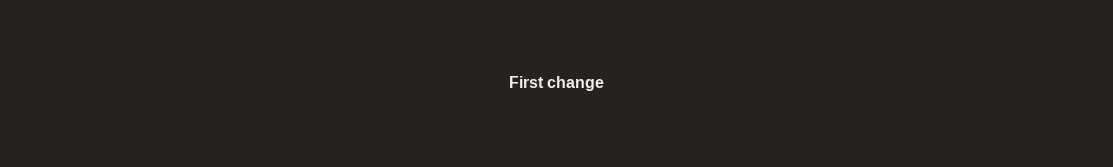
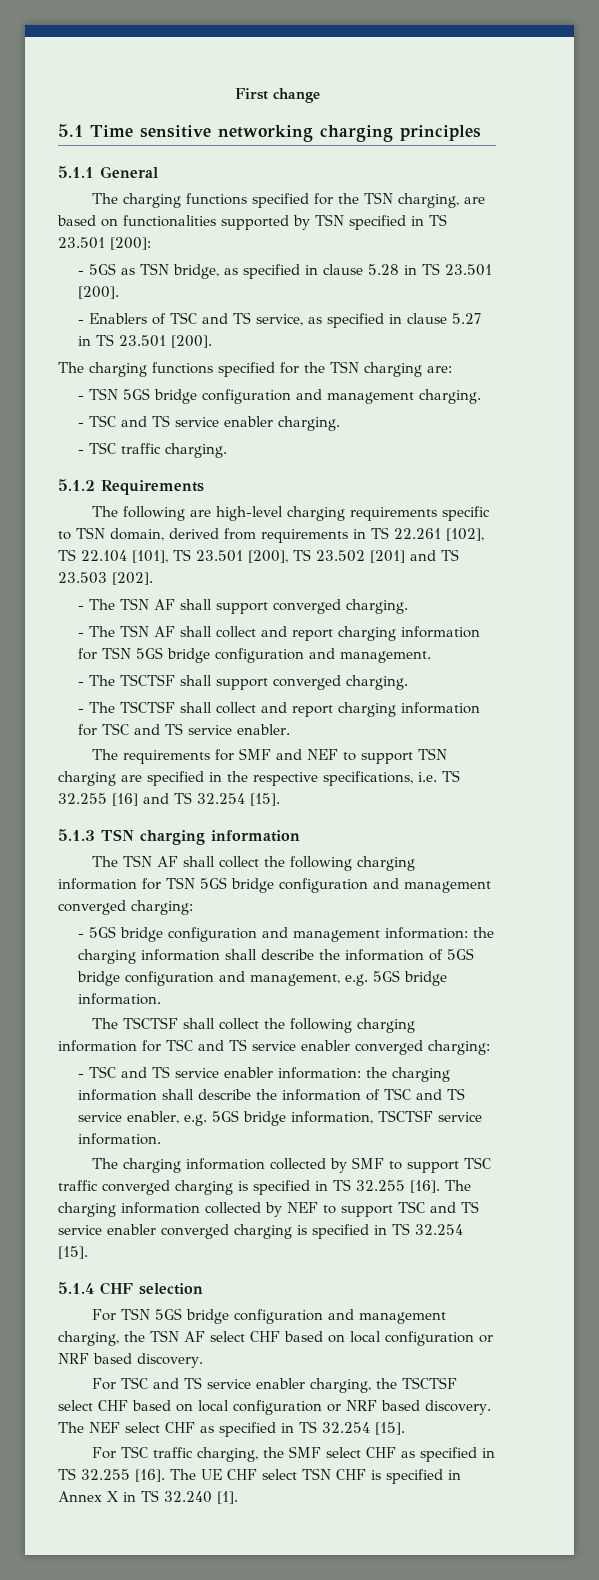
+ 5.1 Time sensitive networking charging principles
+ 5.1.1 General
+ The charging functions specified for the TSN charging, are based on functionalities supported by TSN specified in TS 23.501 [200]:
+ - 5GS as TSN bridge, as specified in clause 5.28 in TS 23.501 [200].
+ - Enablers of TSC and TS service, as specified in clause 5.27 in TS 23.501 [200].
+ The charging functions specified for the TSN charging are:
+ - TSN 5GS bridge configuration and management charging.
+ - TSC and TS service enabler charging.
+ - TSC traffic charging.
+ 5.1.2 Requirements
+ The following are high-level charging requirements specific to TSN domain, derived from requirements in TS 22.261 [102], TS 22.104 [101], TS 23.501 [200], TS 23.502 [201] and TS 23.503 [202].
+ - The TSN AF shall support converged charging.
+ - The TSN AF shall collect and report charging information for TSN 5GS bridge configuration and management.
+ - The TSCTSF shall support converged charging.
+ - The TSCTSF shall collect and report charging information for TSC and TS service enabler.
+ The requirements for SMF and NEF to support TSN charging are specified in the respective specifications, i.e. TS 32.255 [16] and TS 32.254 [15].
+ 5.1.3 TSN charging information
+ The TSN AF shall collect the following charging information for TSN 5GS bridge configuration and management converged charging:
+ - 5GS bridge configuration and management information: the charging information shall describe the information of 5GS bridge configuration and management, e.g. 5GS bridge information.
+ The TSCTSF shall collect the following charging information for TSC and TS service enabler converged charging:
+ - TSC and TS service enabler information: the charging information shall describe the information of TSC and TS service enabler, e.g. 5GS bridge information, TSCTSF service information.
+ The charging information collected by SMF to support TSC traffic converged charging is specified in TS 32.255 [16]. The charging information collected by NEF to support TSC and TS service enabler converged charging is specified in TS 32.254 [15].
+ 5.1.4 CHF selection
+ For TSN 5GS bridge configuration and management charging, the TSN AF select CHF based on local configuration or NRF based discovery.
+ For TSC and TS service enabler charging, the TSCTSF select CHF based on local configuration or NRF based discovery. The NEF select CHF as specified in TS 32.254 [15].
+ For TSC traffic charging, the SMF select CHF as specified in TS 32.255 [16]. The UE CHF select TSN CHF is specified in Annex X in TS 32.240 [1].

